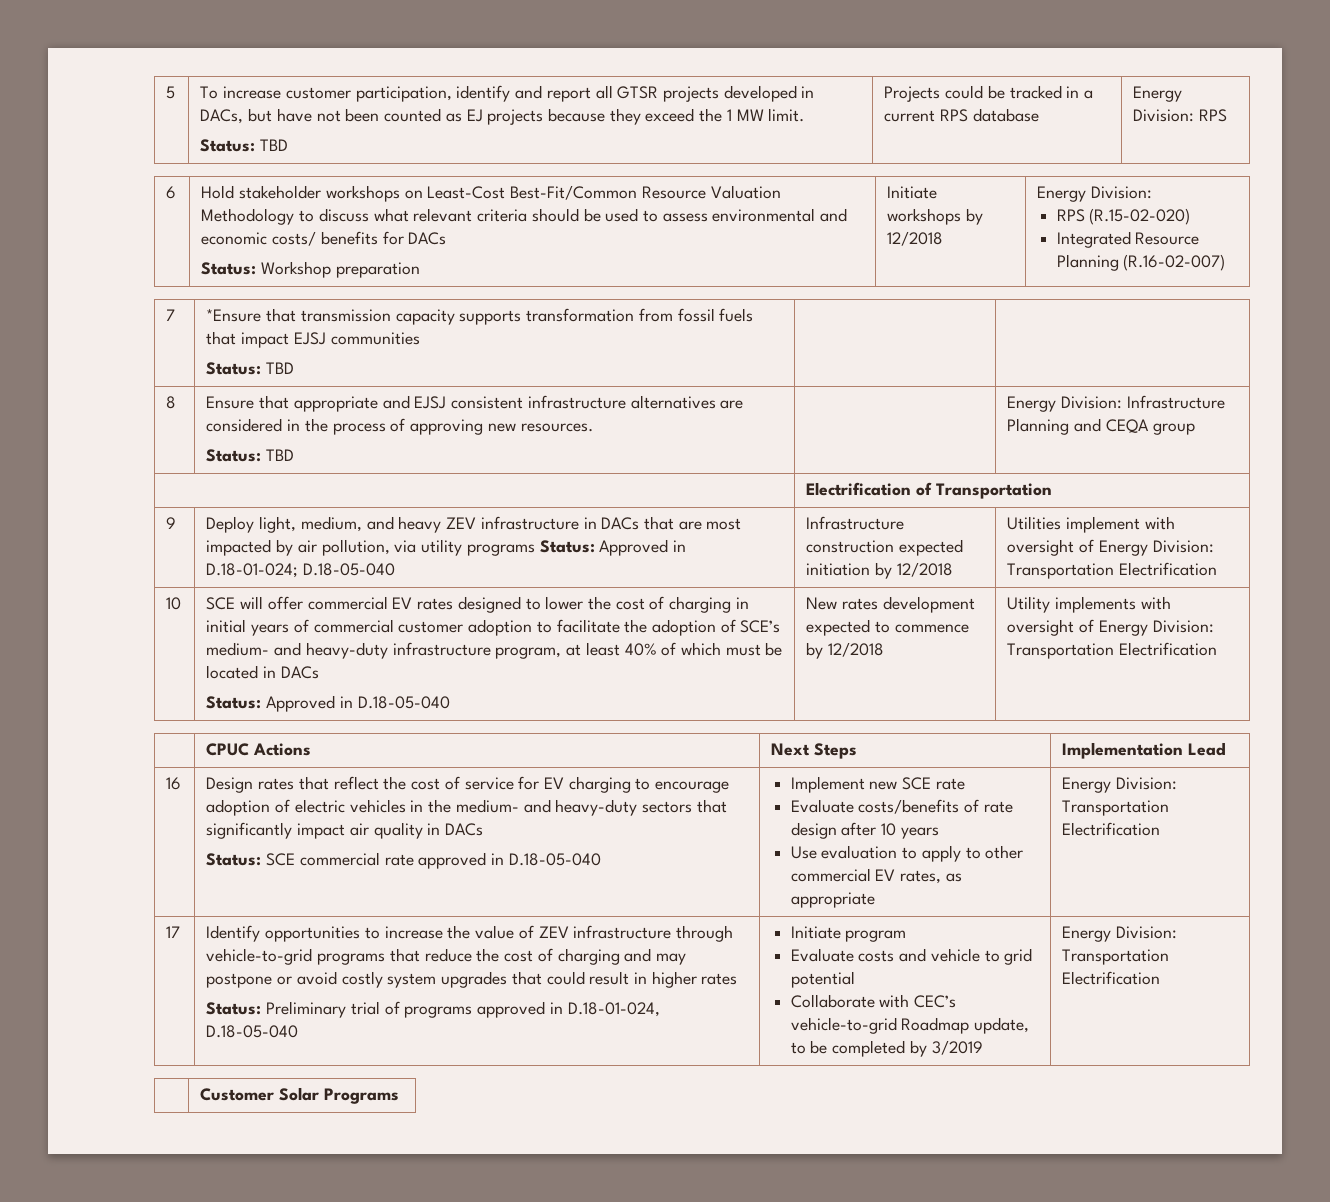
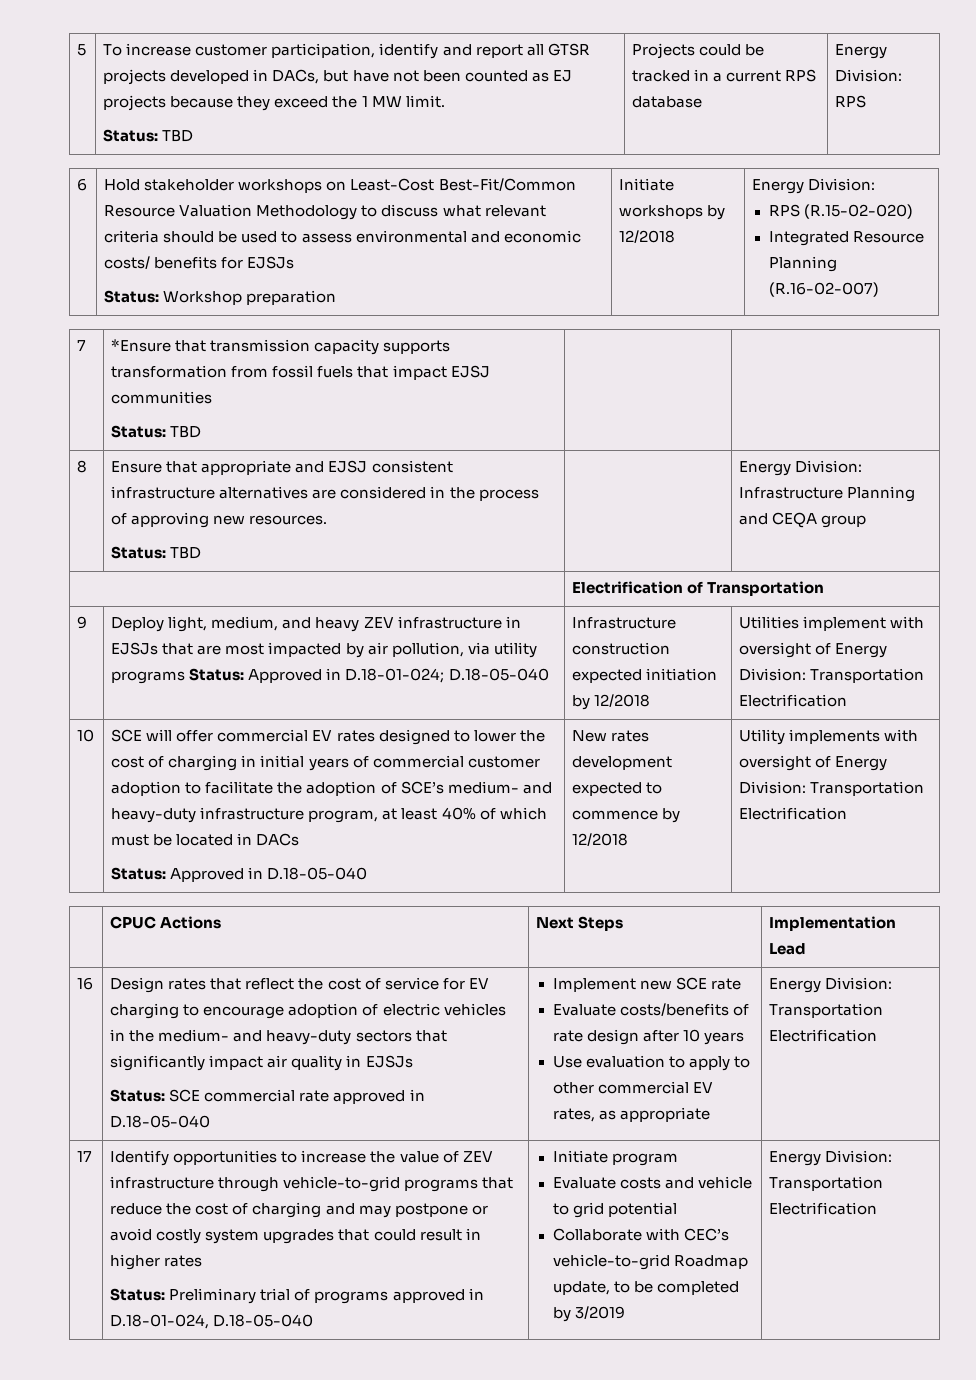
- Hold stakeholder workshops on Least-Cost Best-Fit/Common Resource Valuation Methodology to discuss what relevant criteria should be used to assess environmental and economic costs/ benefits for DACs
+ Hold stakeholder workshops on Least-Cost Best-Fit/Common Resource Valuation Methodology to discuss what relevant criteria should be used to assess environmental and economic costs/ benefits for EJSJs
- 9 | Deploy light, medium, and heavy ZEV infrastructure in DACs that are most impacted by air pollution, via utility programs Status: Approved in D.18-01-024; D.18-05-040 | Infrastructure construction expected initiation by 12/2018 | Utilities implement with oversight of Energy Division: Transportation Electrification
+ 9 | Deploy light, medium, and heavy ZEV infrastructure in EJSJs that are most impacted by air pollution, via utility programs Status: Approved in D.18-01-024; D.18-05-040 | Infrastructure construction expected initiation by 12/2018 | Utilities implement with oversight of Energy Division: Transportation Electrification
- Design rates that reflect the cost of service for EV charging to encourage adoption of electric vehicles in the medium- and heavy-duty sectors that significantly impact air quality in DACs
+ Design rates that reflect the cost of service for EV charging to encourage adoption of electric vehicles in the medium- and heavy-duty sectors that significantly impact air quality in EJSJs
- | Customer Solar Programs

